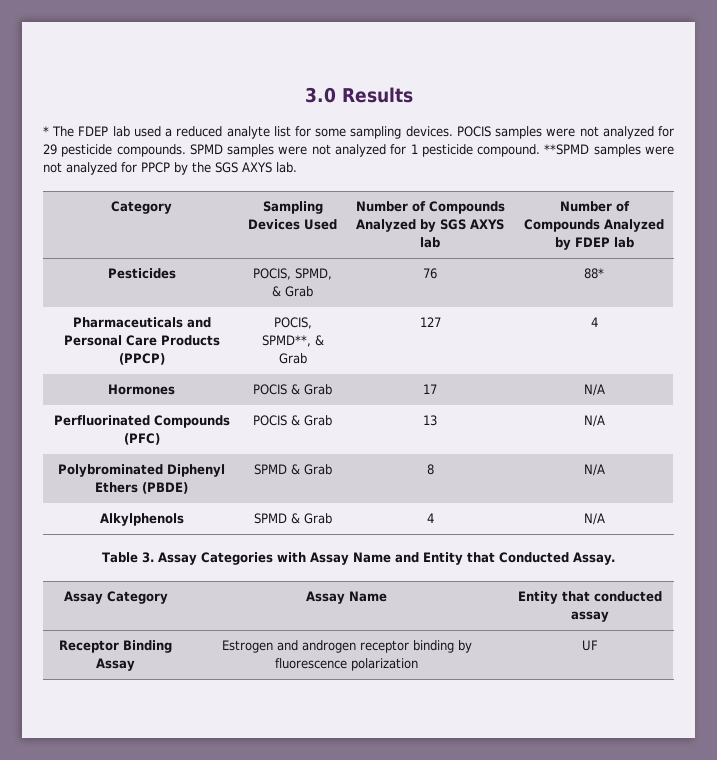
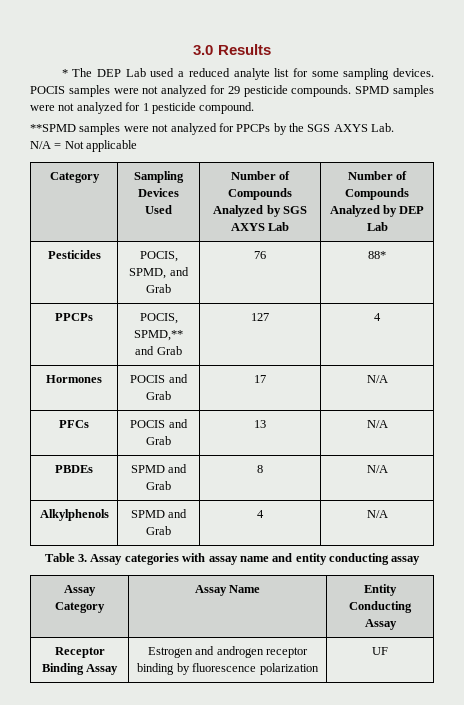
- * The FDEP lab used a reduced analyte list for some sampling devices.
+ * The DEP Lab used a reduced analyte list for some sampling devices.
- SPMD samples were not analyzed for 1 pesticide compound. **SPMD samples were not analyzed for PPCP by the SGS AXYS lab.
+ SPMD samples were not analyzed for 1 pesticide compound.
+ **SPMD samples were not analyzed for PPCPs by the SGS AXYS Lab.
+ N/A = Not applicable
- Category | Sampling Devices Used | Number of Compounds Analyzed by SGS AXYS lab | Number of Compounds Analyzed by FDEP lab
+ Category | Sampling Devices Used | Number of Compounds Analyzed by SGS AXYS Lab | Number of Compounds Analyzed by DEP Lab
- Pesticides | POCIS, SPMD, & Grab | 76 | 88*
+ Pesticides | POCIS, SPMD, and Grab | 76 | 88*
- Pharmaceuticals and Personal Care Products (PPCP) | POCIS, SPMD**, & Grab | 127 | 4
+ PPCPs | POCIS, SPMD,** and Grab | 127 | 4
- Hormones | POCIS & Grab | 17 | N/A
+ Hormones | POCIS and Grab | 17 | N/A
- Perfluorinated Compounds (PFC) | POCIS & Grab | 13 | N/A
+ PFCs | POCIS and Grab | 13 | N/A
- Polybrominated Diphenyl Ethers (PBDE) | SPMD & Grab | 8 | N/A
+ PBDEs | SPMD and Grab | 8 | N/A
- Alkylphenols | SPMD & Grab | 4 | N/A
+ Alkylphenols | SPMD and Grab | 4 | N/A
- Table 3. Assay Categories with Assay Name and Entity that Conducted Assay.
+ Table 3. Assay categories with assay name and entity conducting assay
- Assay Category | Assay Name | Entity that conducted assay
+ Assay Category | Assay Name | Entity Conducting Assay

